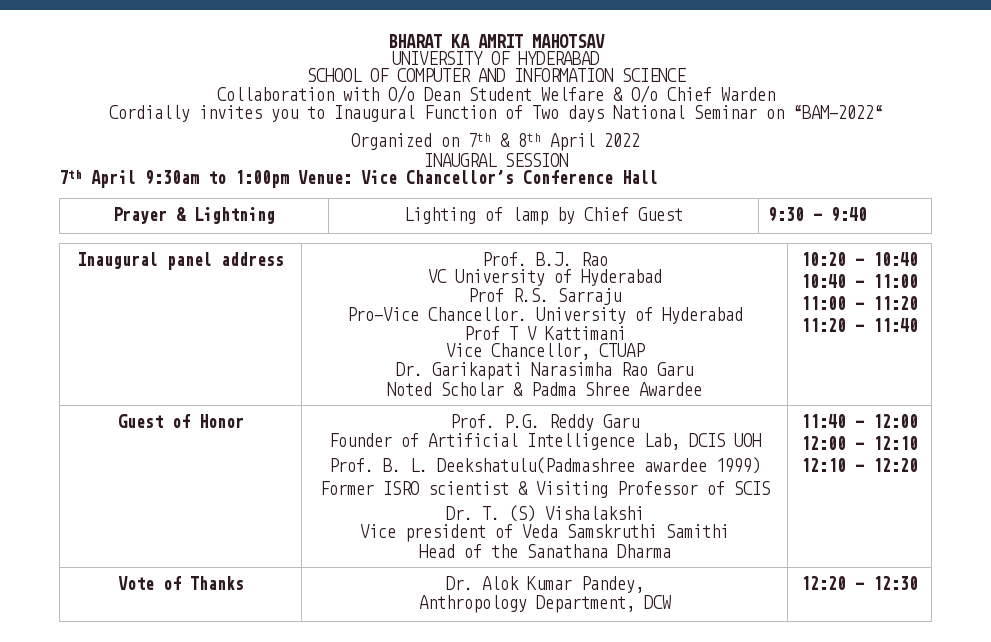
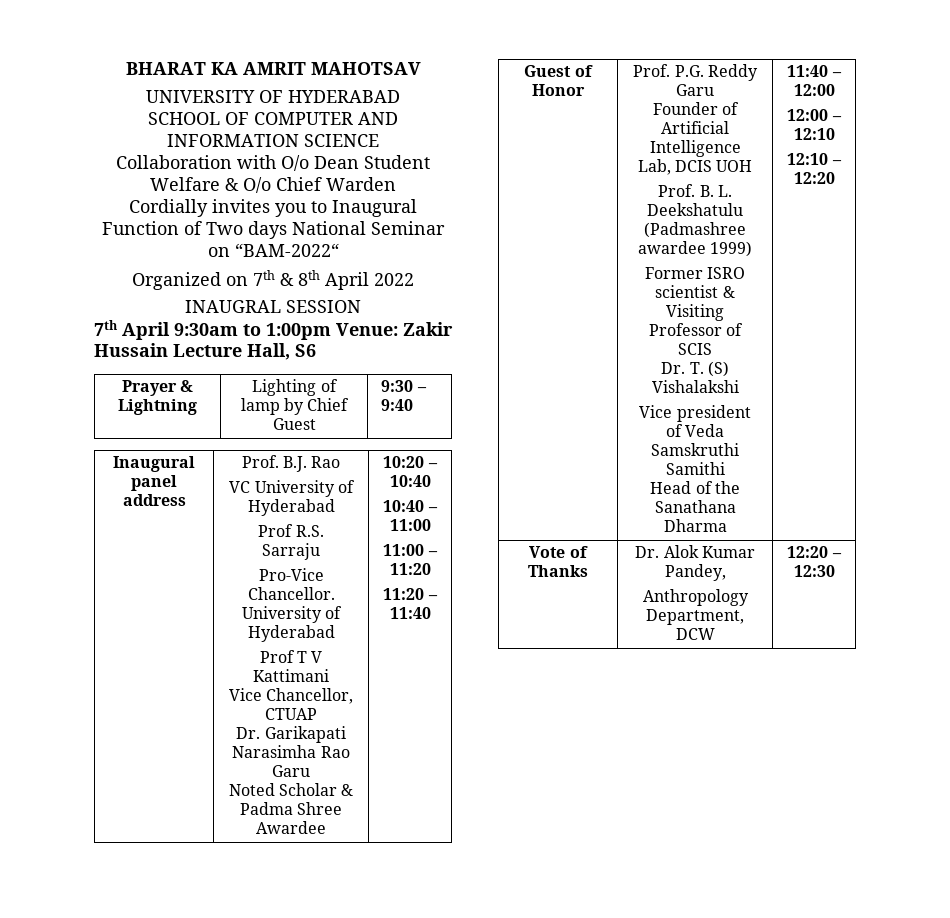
- 7th April 9:30am to 1:00pm Venue: Vice Chancellor’s Conference Hall
+ 7th April 9:30am to 1:00pm Venue: Zakir Hussain Lecture Hall, S6
- Prof. B. L. Deekshatulu(Padmashree awardee 1999)
+ Prof. B. L. Deekshatulu (Padmashree awardee 1999)

